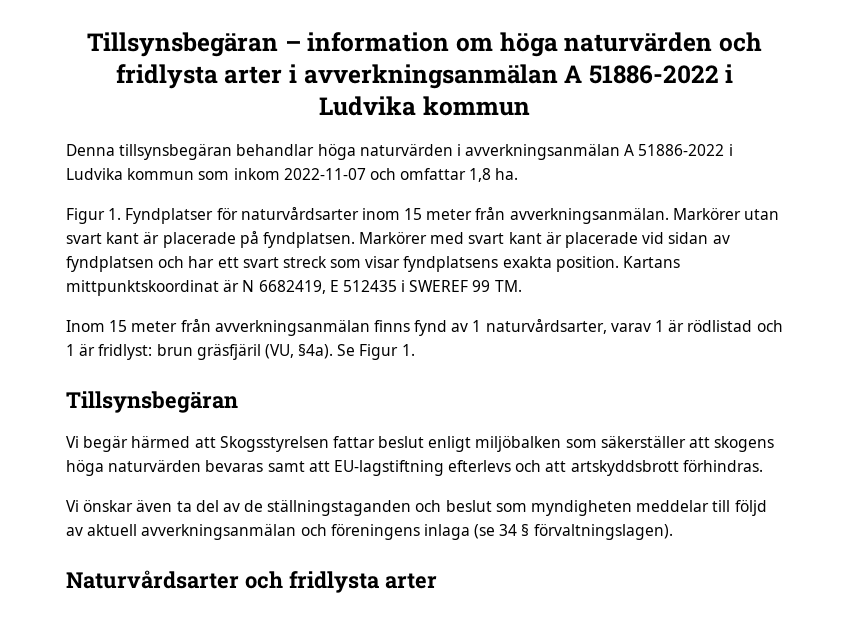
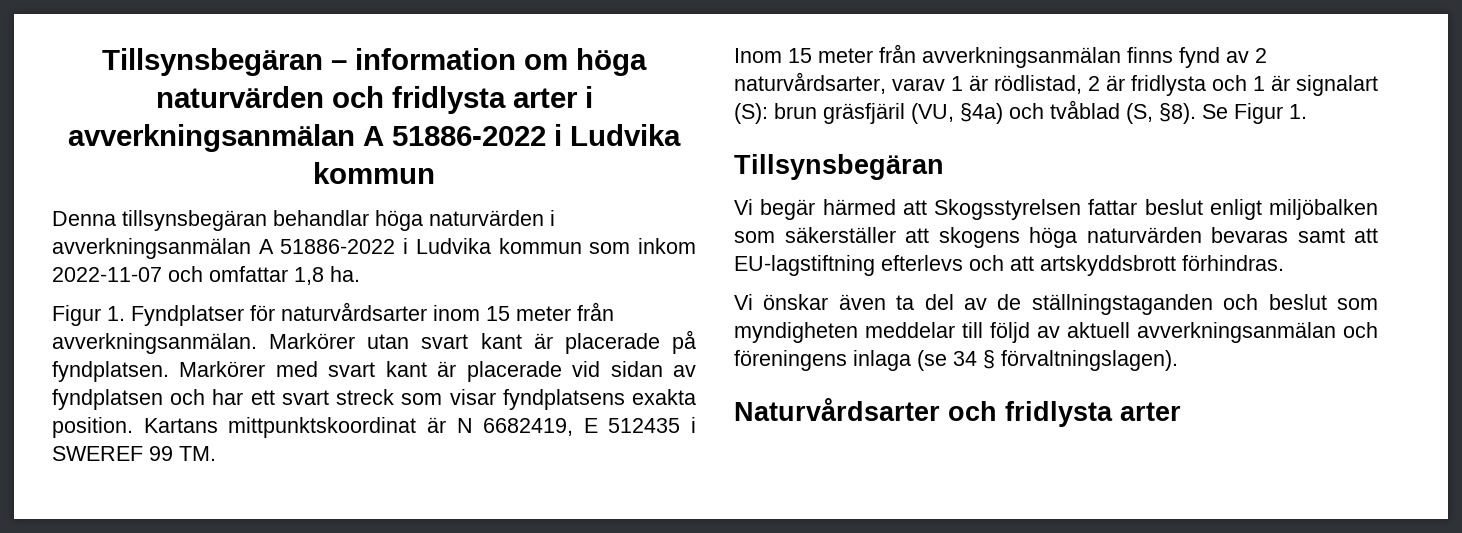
- Inom 15 meter från avverkningsanmälan finns fynd av 1 naturvårdsarter, varav 1 är rödlistad och 1 är fridlyst: brun gräsfjäril (VU, §4a).
+ Inom 15 meter från avverkningsanmälan finns fynd av 2 naturvårdsarter, varav 1 är rödlistad, 2 är fridlysta och 1 är signalart (S): brun gräsfjäril (VU, §4a) och tvåblad (S, §8).

